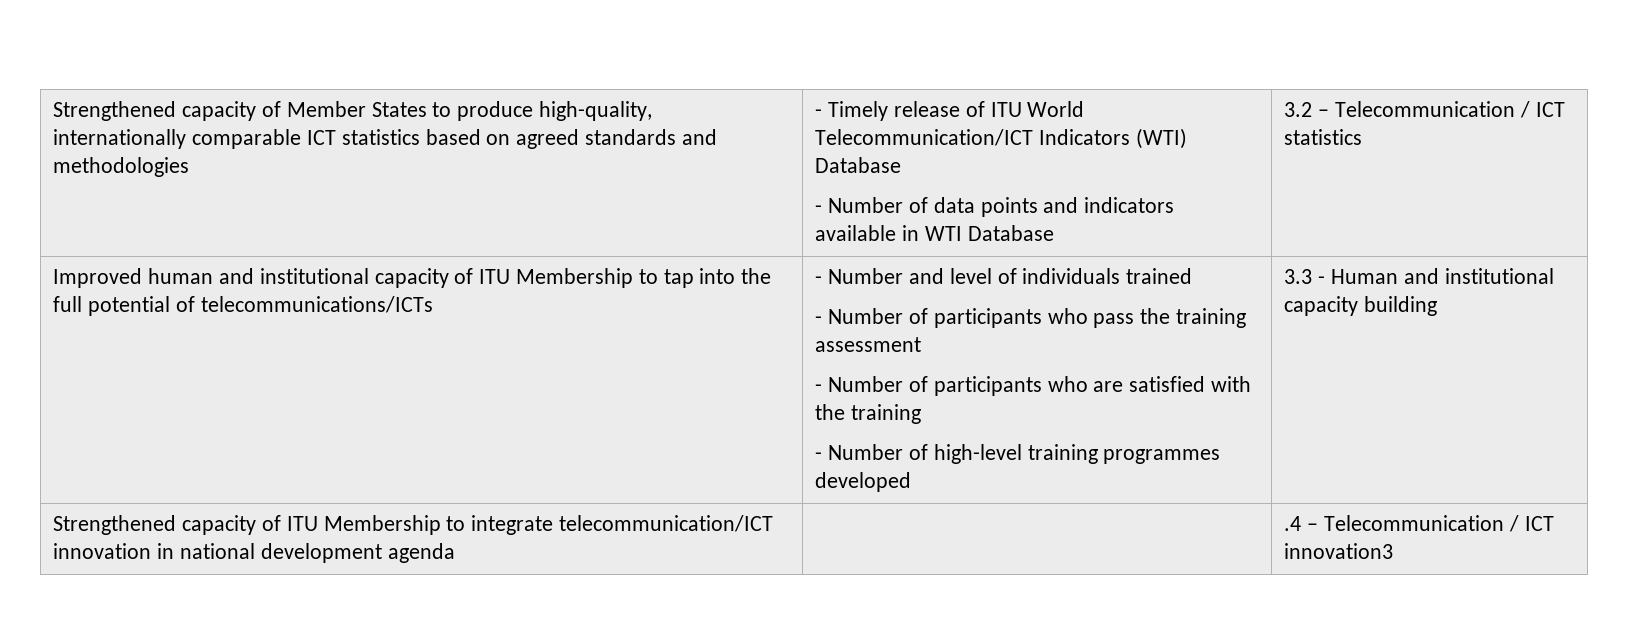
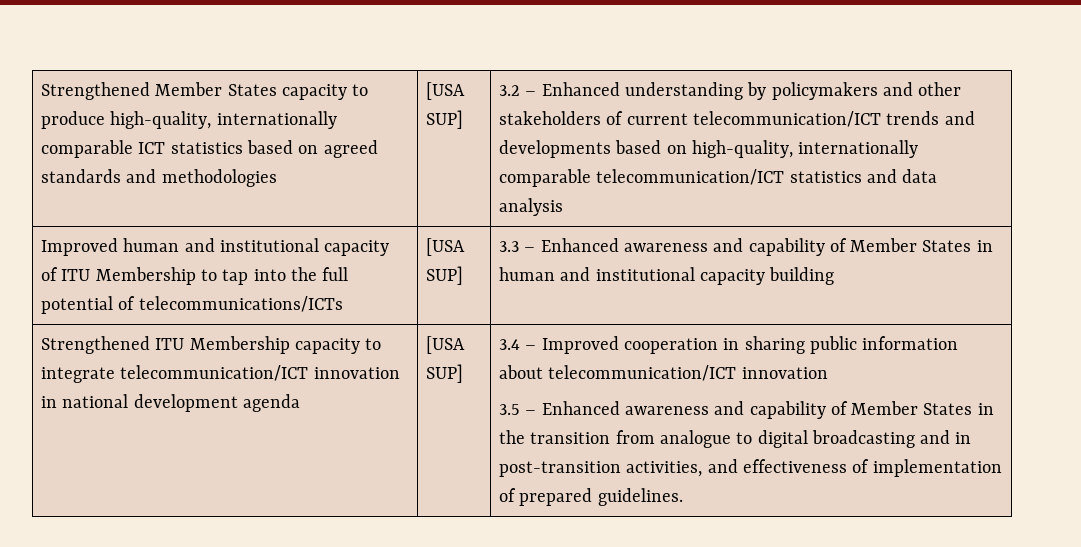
- Strengthened capacity of Member States to produce high-quality, internationally comparable ICT statistics based on agreed standards and methodologies
+ Strengthened Member States capacity to produce high-quality, internationally comparable ICT statistics based on agreed standards and methodologies
- - Timely release of ITU World Telecommunication/ICT Indicators (WTI) Database
- - Number of data points and indicators available in WTI Database | 3.2 – Telecommunication / ICT statistics
+ [USA SUP] | 3.2 – Enhanced understanding by policymakers and other stakeholders of current telecommunication/ICT trends and developments based on high-quality, internationally comparable telecommunication/ICT statistics and data analysis
- - Number and level of individuals trained
- - Number of participants who pass the training assessment
- - Number of participants who are satisfied with the training
- - Number of high-level training programmes developed | 3.3 - Human and institutional capacity building
+ [USA SUP] | 3.3 – Enhanced awareness and capability of Member States in human and institutional capacity building
- Strengthened capacity of ITU Membership to integrate telecommunication/ICT innovation in national development agenda
+ Strengthened ITU Membership capacity to integrate telecommunication/ICT innovation in national development agenda
- .4 – Telecommunication / ICT innovation3
+ [USA SUP] | 3.4 – Improved cooperation in sharing public information about telecommunication/ICT innovation
+ 3.5 – Enhanced awareness and capability of Member States in the transition from analogue to digital broadcasting and in post-transition activities, and effectiveness of implementation of prepared guidelines.

